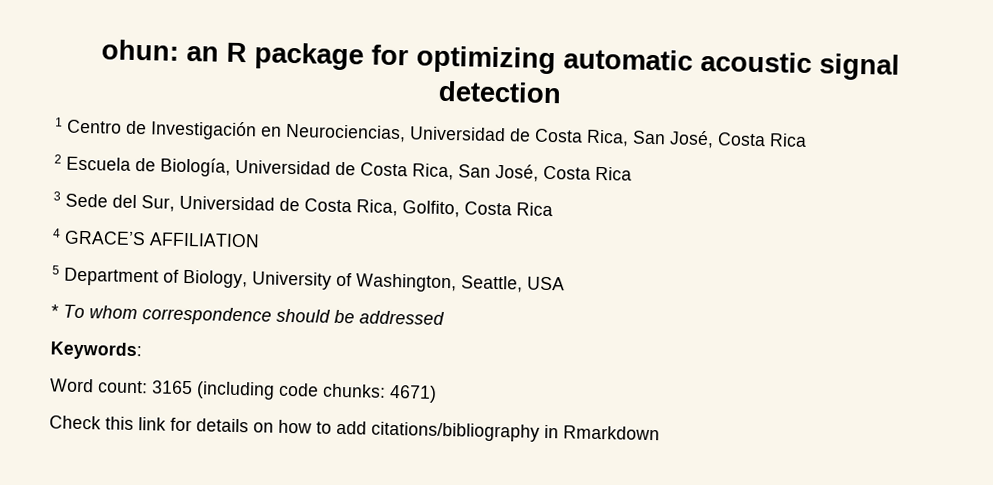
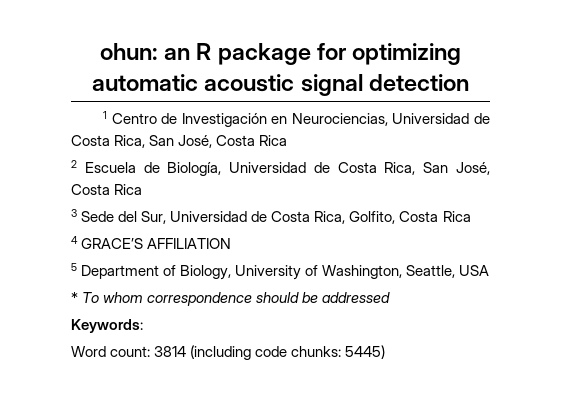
- Word count: 3165 (including code chunks: 4671)
- Check this link for details on how to add citations/bibliography in Rmarkdown
+ Word count: 3814 (including code chunks: 5445)

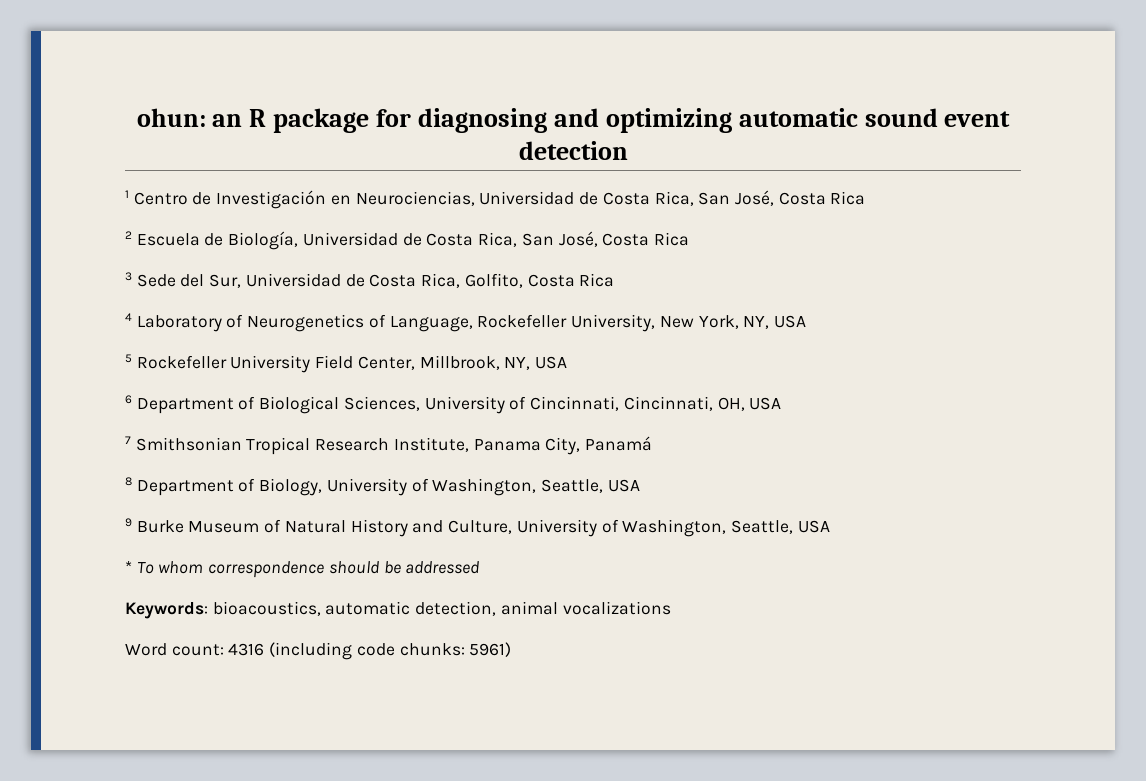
- ohun: an R package for optimizing automatic acoustic signal detection
+ ohun: an R package for diagnosing and optimizing automatic sound event detection
- 4 GRACE’S AFFILIATION
- 5 Department of Biology, University of Washington, Seattle, USA
+ 4 Laboratory of Neurogenetics of Language, Rockefeller University, New York, NY, USA
+ 5 Rockefeller University Field Center, Millbrook, NY, USA
+ 6 Department of Biological Sciences, University of Cincinnati, Cincinnati, OH, USA
+ 7 Smithsonian Tropical Research Institute, Panama City, Panamá
+ 8 Department of Biology, University of Washington, Seattle, USA
+ 9 Burke Museum of Natural History and Culture, University of Washington, Seattle, USA
- Keywords:
+ Keywords: bioacoustics, automatic detection, animal vocalizations
- Word count: 3814 (including code chunks: 5445)
+ Word count: 4316 (including code chunks: 5961)

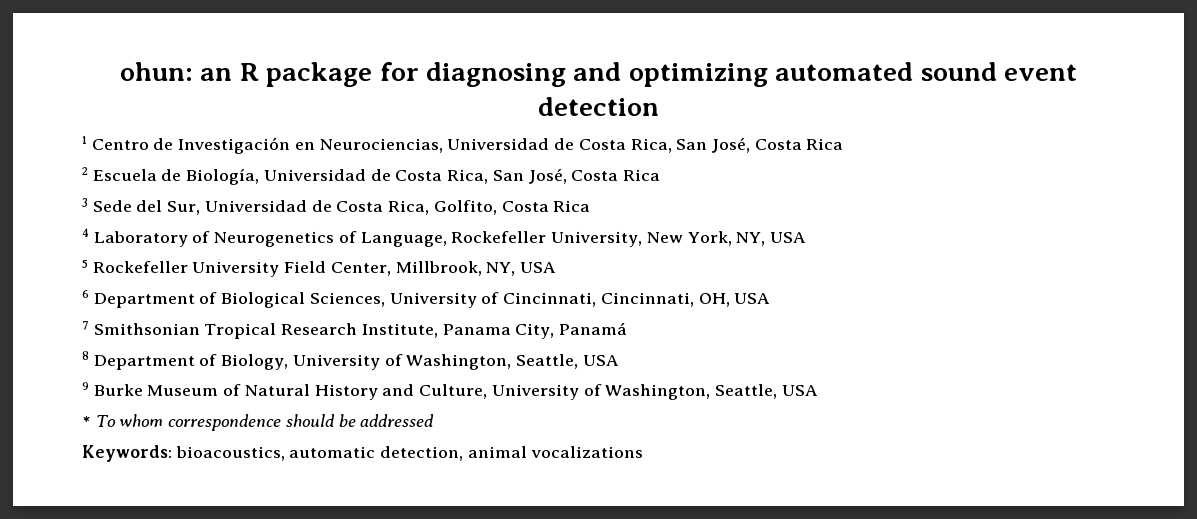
- ohun: an R package for diagnosing and optimizing automatic sound event detection
+ ohun: an R package for diagnosing and optimizing automated sound event detection
- Word count: 4316 (including code chunks: 5961)

